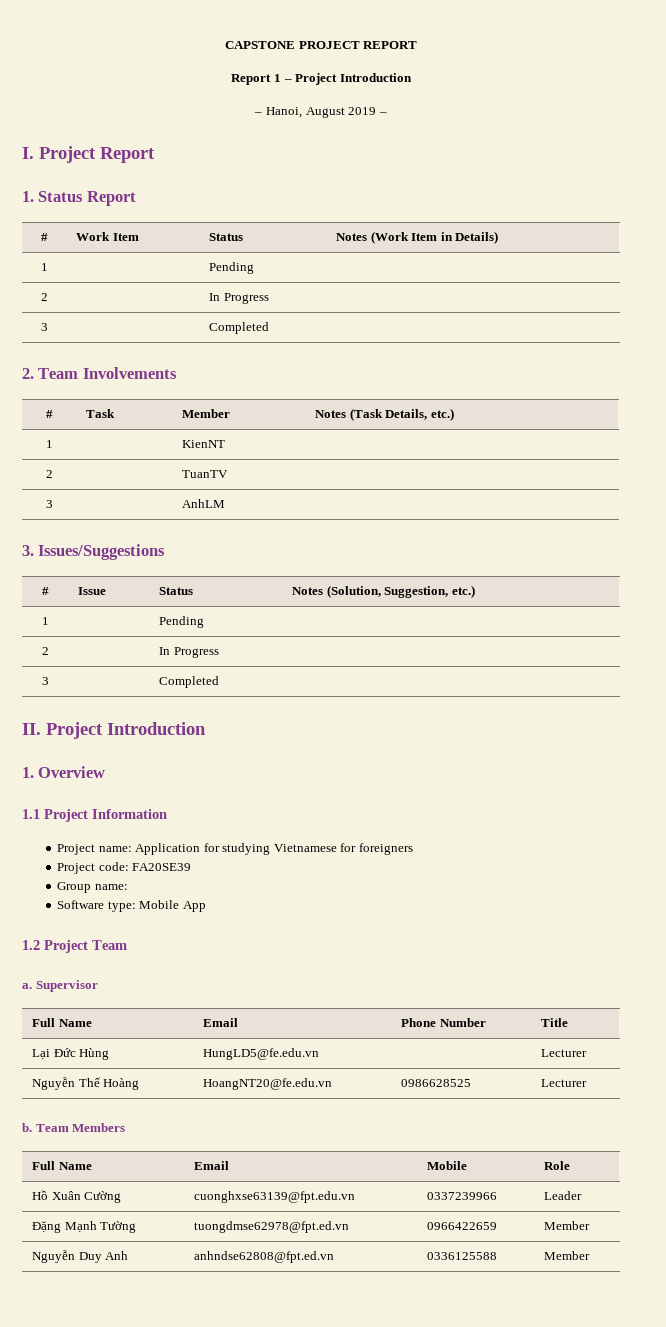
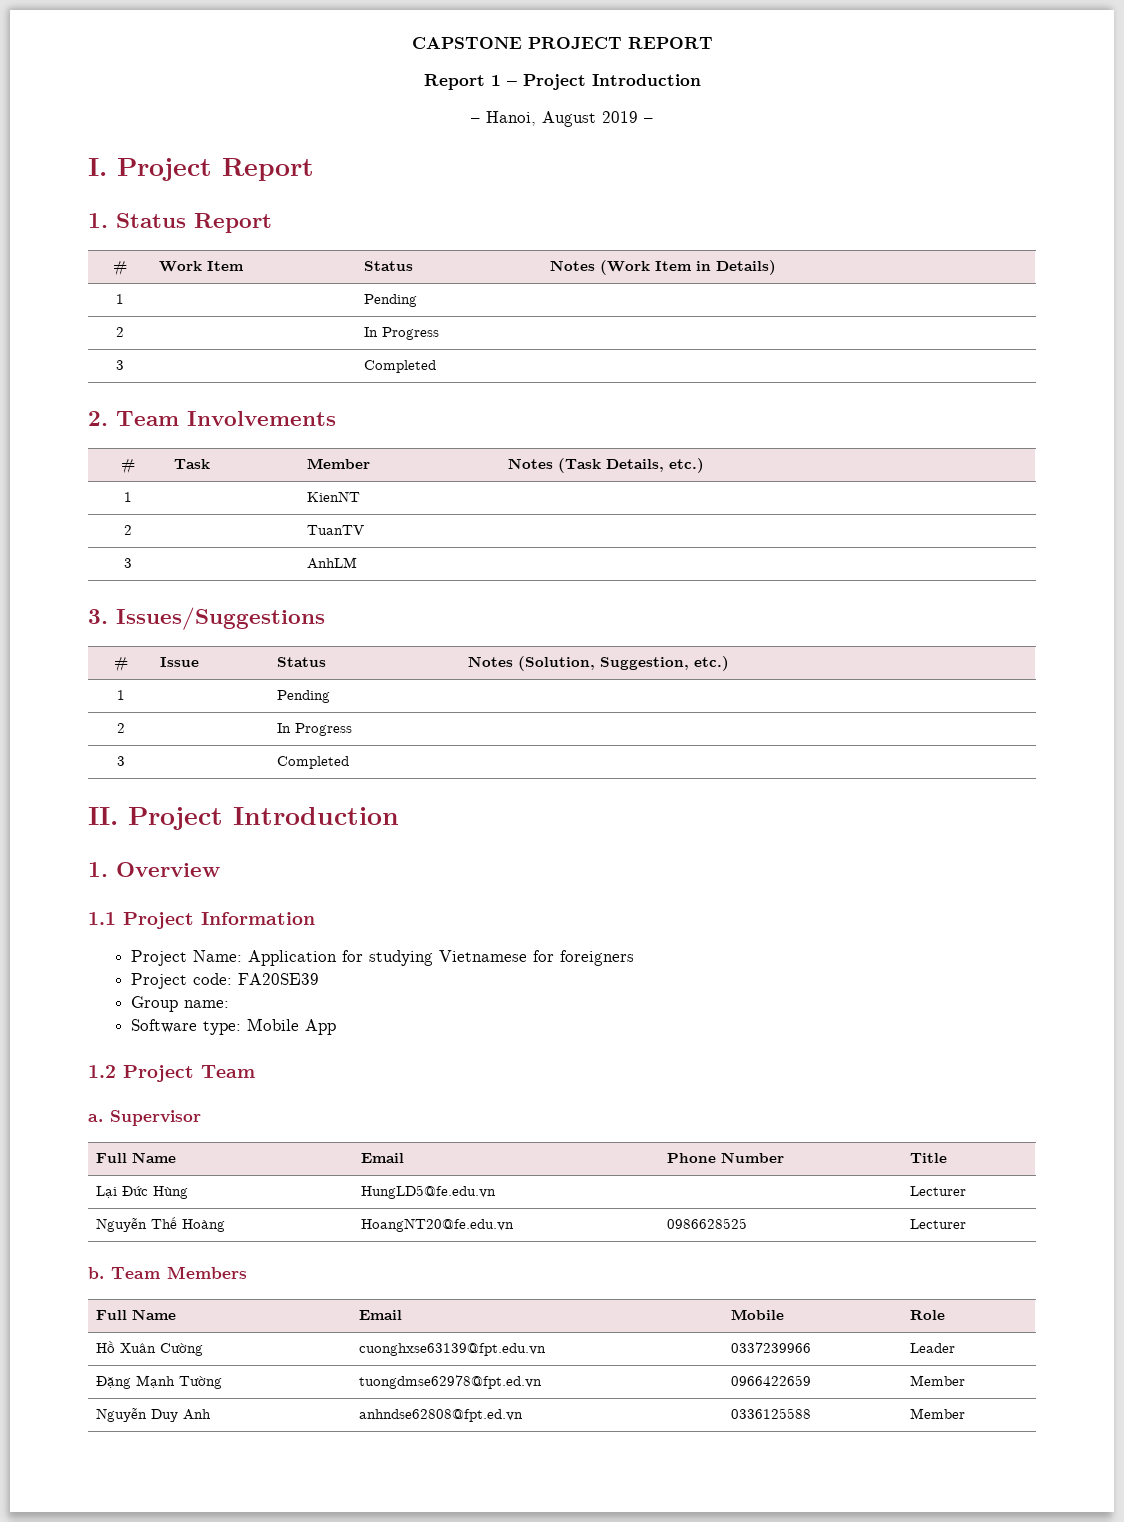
- Project name: Application for studying Vietnamese for foreigners
+ Project Name: Application for studying Vietnamese for foreigners

